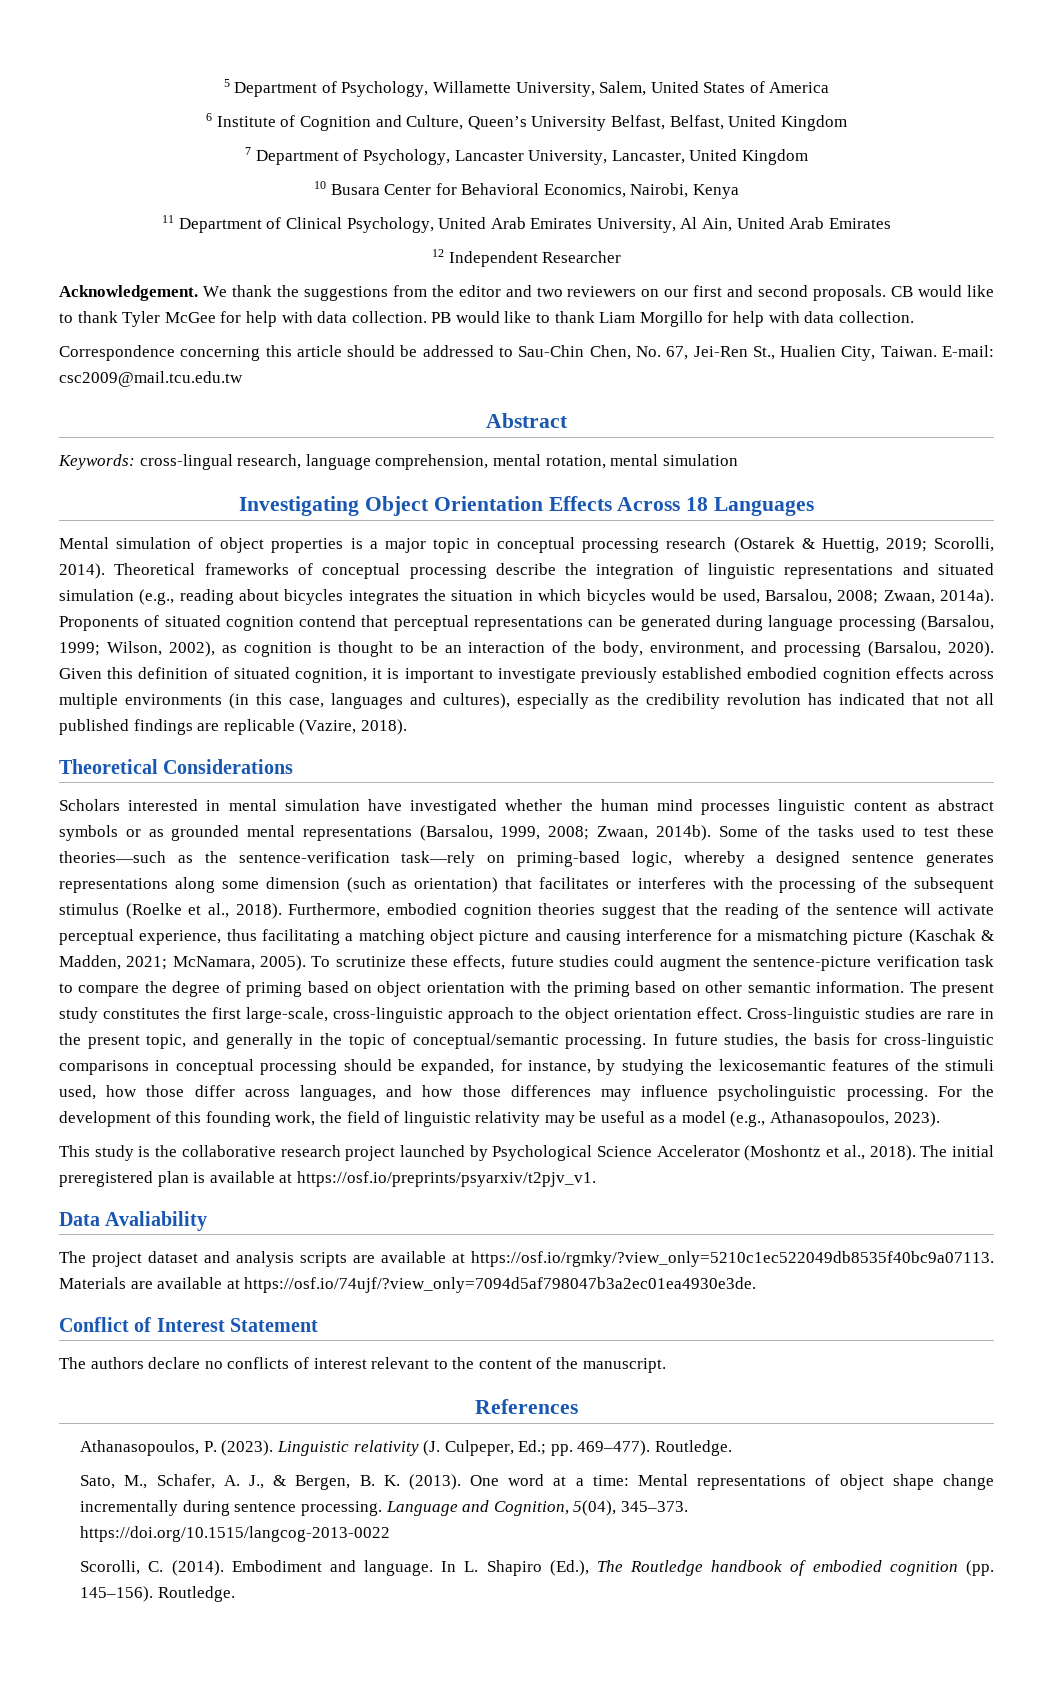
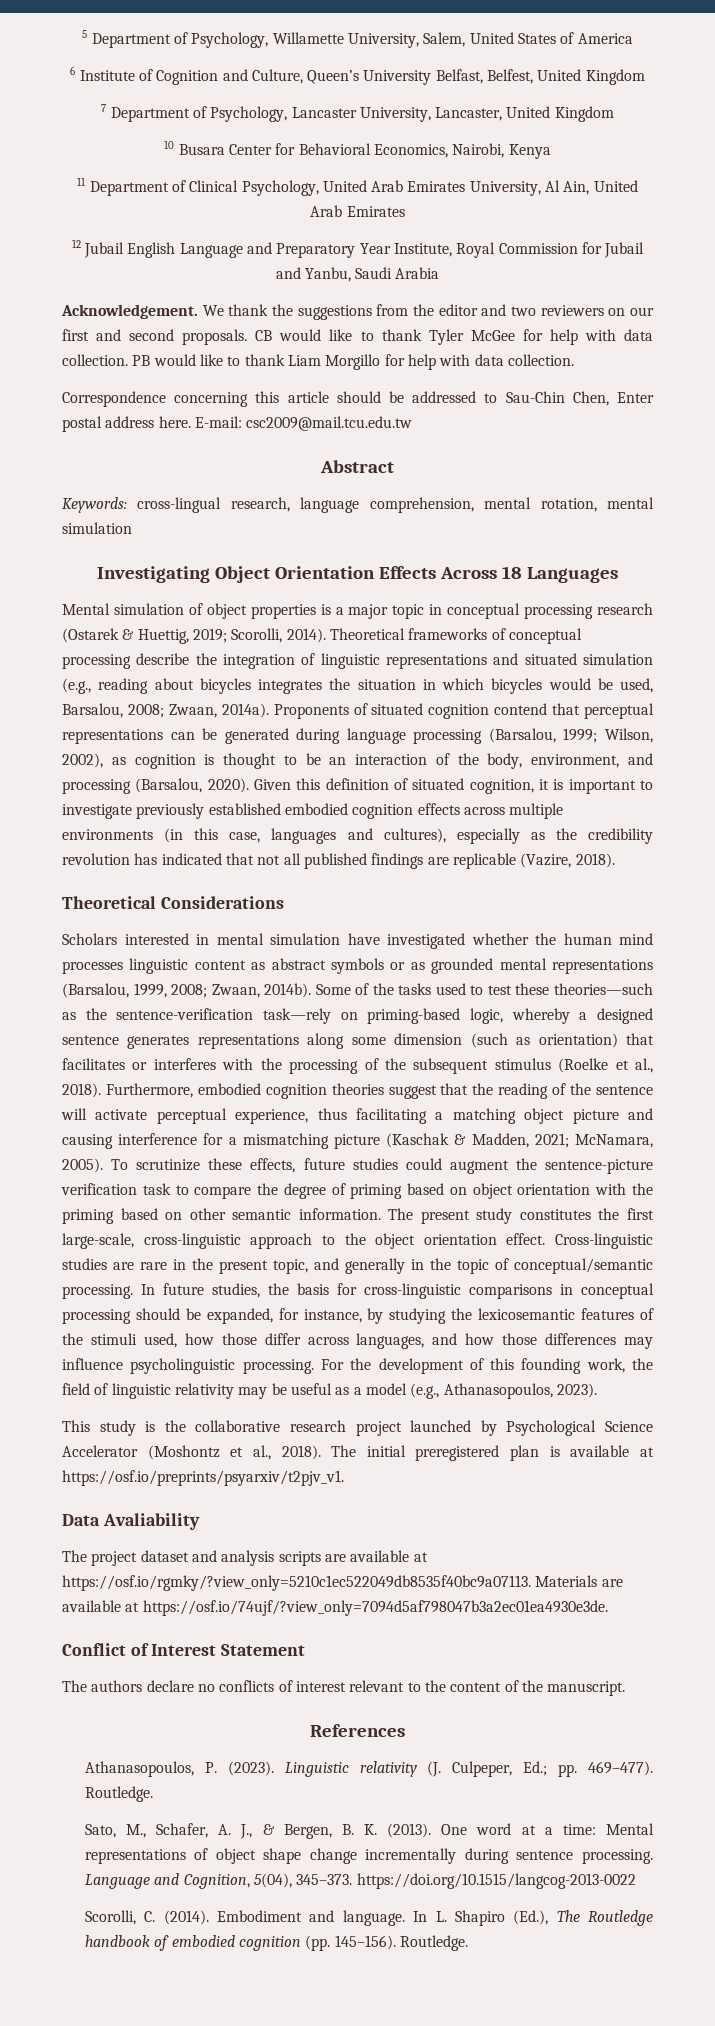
- 6 Institute of Cognition and Culture, Queen’s University Belfast, Belfast, United Kingdom
+ 6 Institute of Cognition and Culture, Queen’s University Belfast, Belfest, United Kingdom
- 12 Independent Researcher
+ 12 Jubail English Language and Preparatory Year Institute, Royal Commission for Jubail and Yanbu, Saudi Arabia
- Correspondence concerning this article should be addressed to Sau-Chin Chen, No. 67, Jei-Ren St., Hualien City, Taiwan.
+ Correspondence concerning this article should be addressed to Sau-Chin Chen, Enter postal address here.

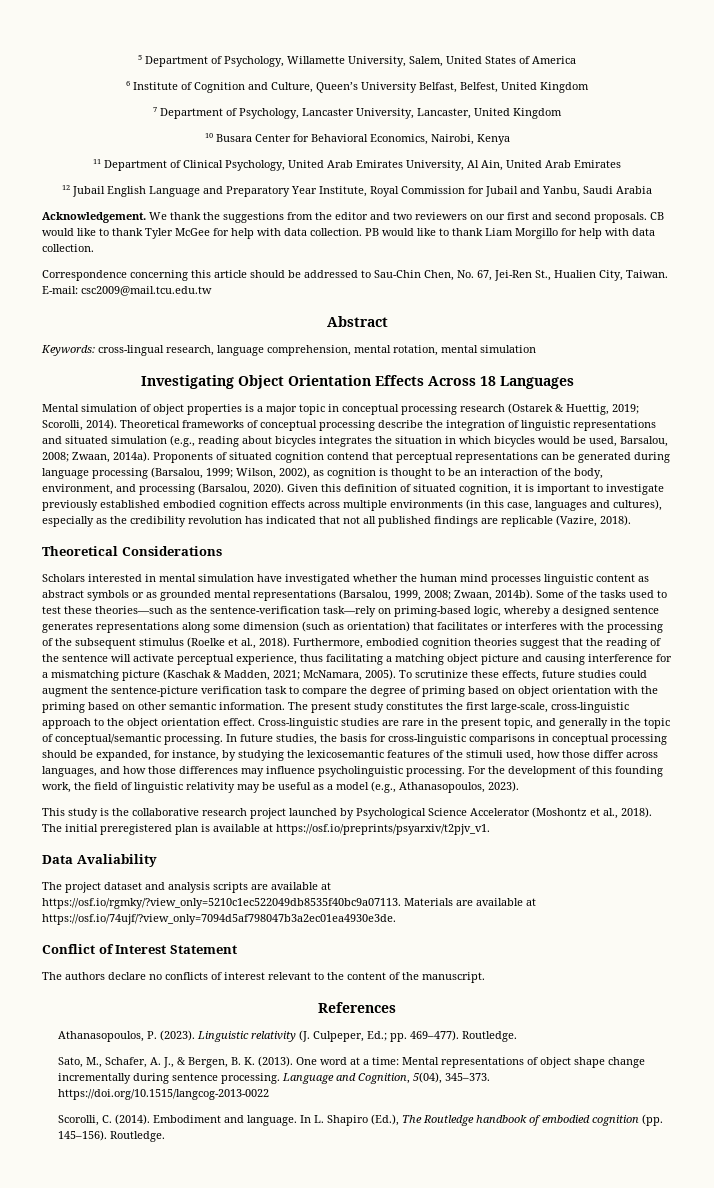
- Correspondence concerning this article should be addressed to Sau-Chin Chen, Enter postal address here.
+ Correspondence concerning this article should be addressed to Sau-Chin Chen, No. 67, Jei-Ren St., Hualien City, Taiwan.

